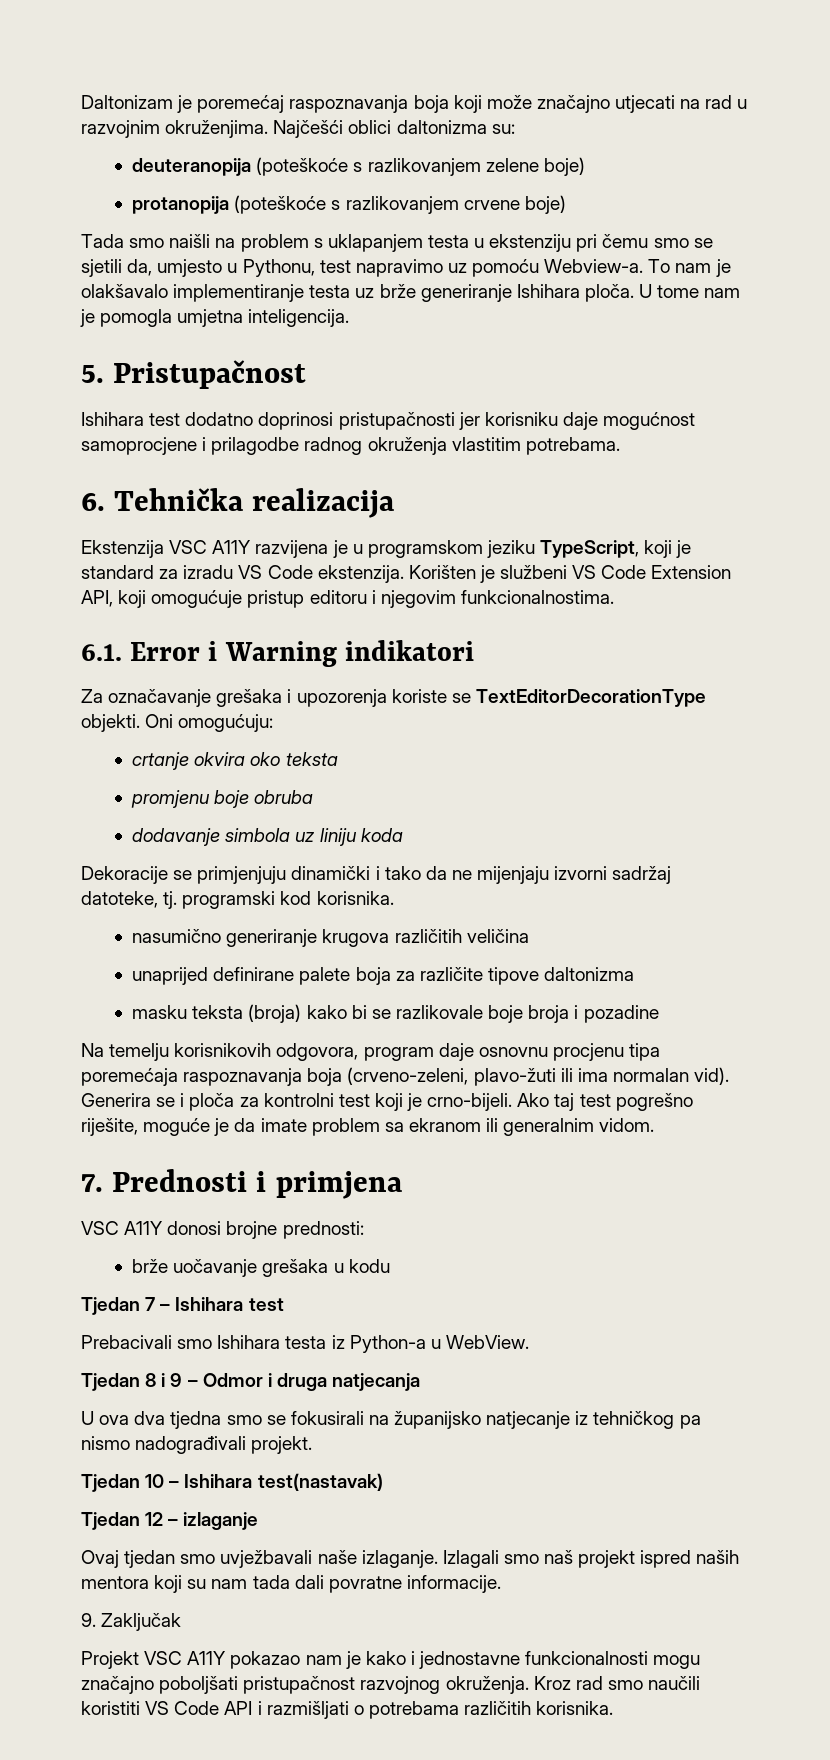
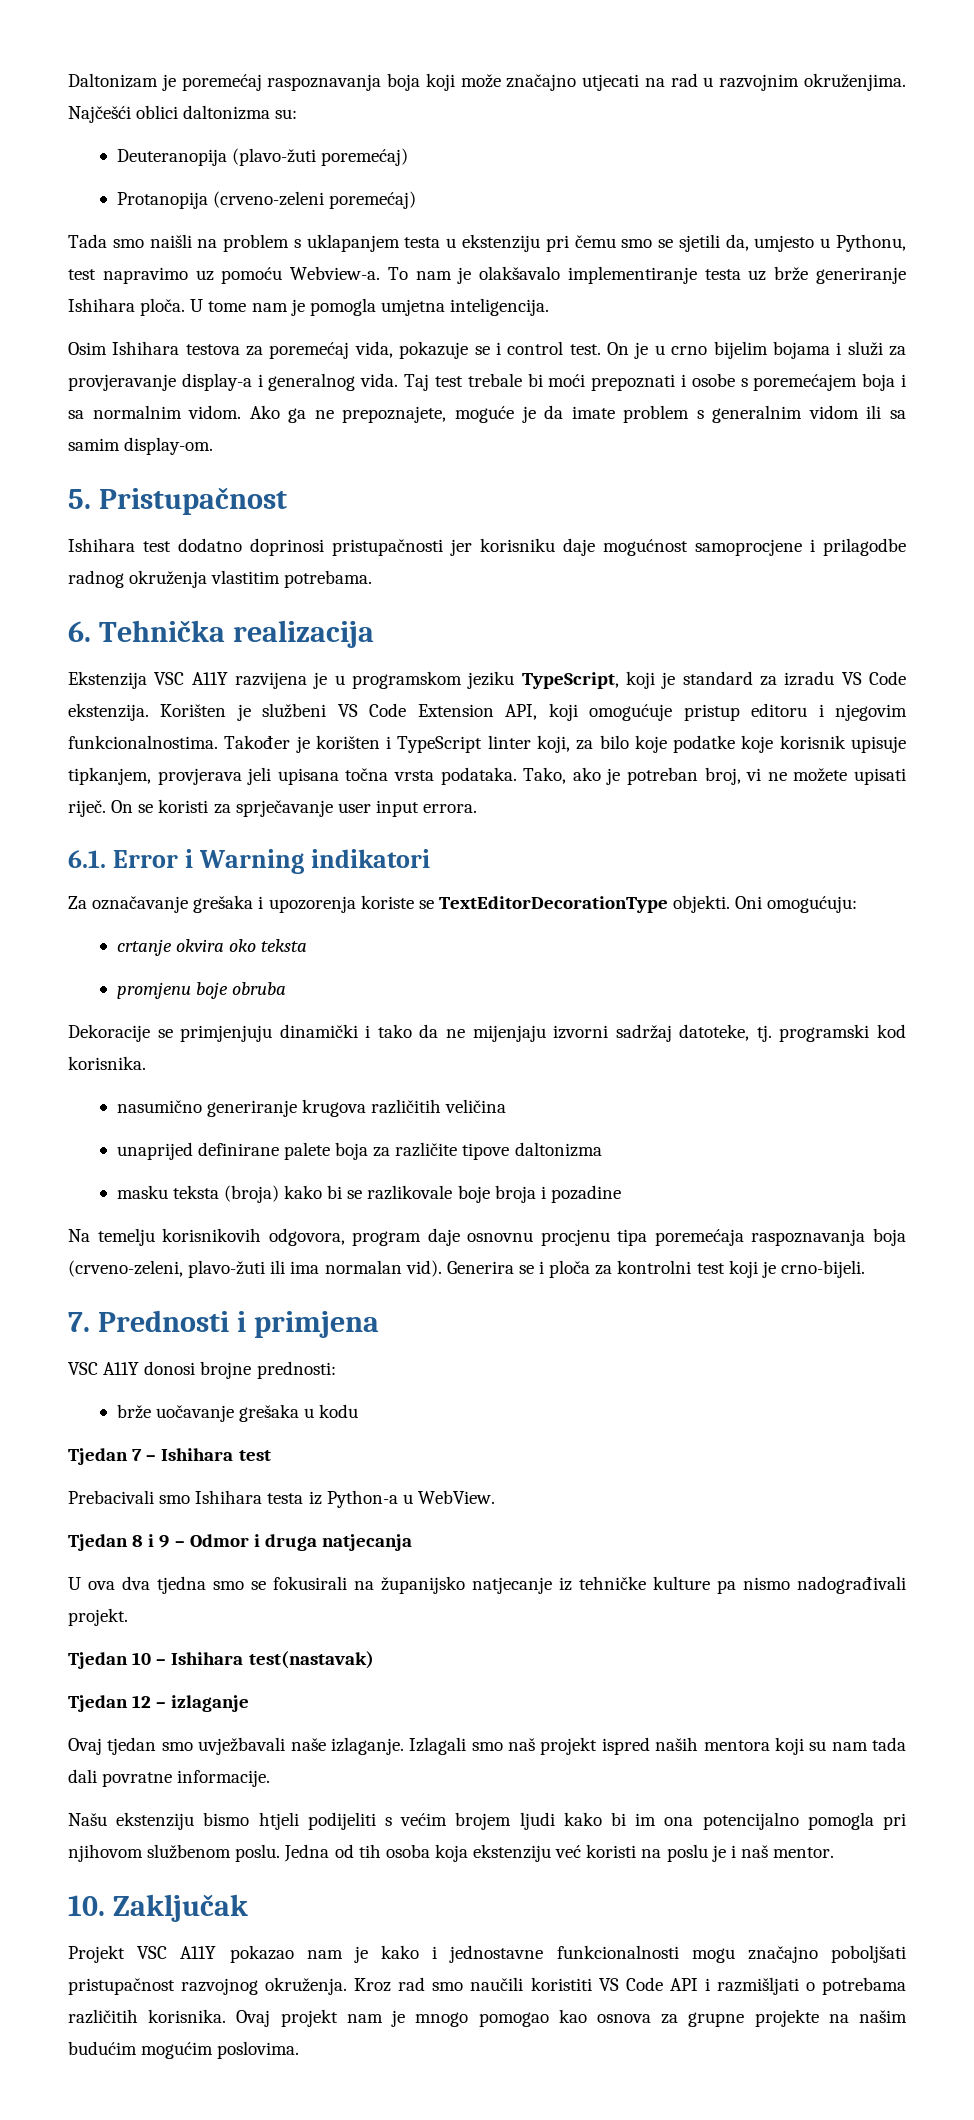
- deuteranopija (poteškoće s razlikovanjem zelene boje)
- protanopija (poteškoće s razlikovanjem crvene boje)
+ Deuteranopija (plavo-žuti poremećaj)
+ Protanopija (crveno-zeleni poremećaj)
+ Osim Ishihara testova za poremećaj vida, pokazuje se i control test. On je u crno bijelim bojama i služi za provjeravanje display-a i generalnog vida. Taj test trebale bi moći prepoznati i osobe s poremećajem boja i sa normalnim vidom. Ako ga ne prepoznajete, moguće je da imate problem s generalnim vidom ili sa samim display-om.
+ Također je korišten i TypeScript linter koji, za bilo koje podatke koje korisnik upisuje tipkanjem, provjerava jeli upisana točna vrsta podataka. Tako, ako je potreban broj, vi ne možete upisati riječ. On se koristi za sprječavanje user input errora.
- dodavanje simbola uz liniju koda
- Ako taj test pogrešno riješite, moguće je da imate problem sa ekranom ili generalnim vidom.
- U ova dva tjedna smo se fokusirali na županijsko natjecanje iz tehničkog pa nismo nadograđivali projekt.
+ U ova dva tjedna smo se fokusirali na županijsko natjecanje iz tehničke kulture pa nismo nadograđivali projekt.
- 9. Zaključak
+ Našu ekstenziju bismo htjeli podijeliti s većim brojem ljudi kako bi im ona potencijalno pomogla pri njihovom službenom poslu. Jedna od tih osoba koja ekstenziju već koristi na poslu je i naš mentor.
+ 10. Zaključak
+ Ovaj projekt nam je mnogo pomogao kao osnova za grupne projekte na našim budućim mogućim poslovima.

